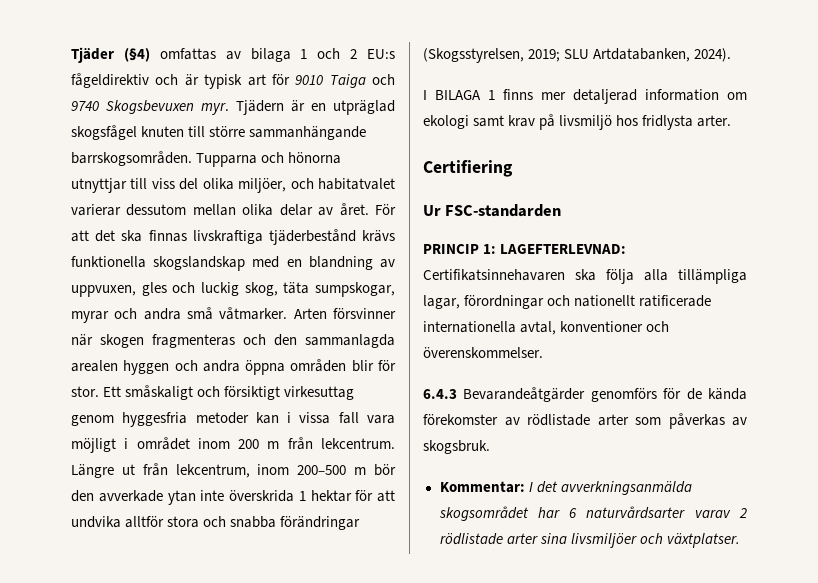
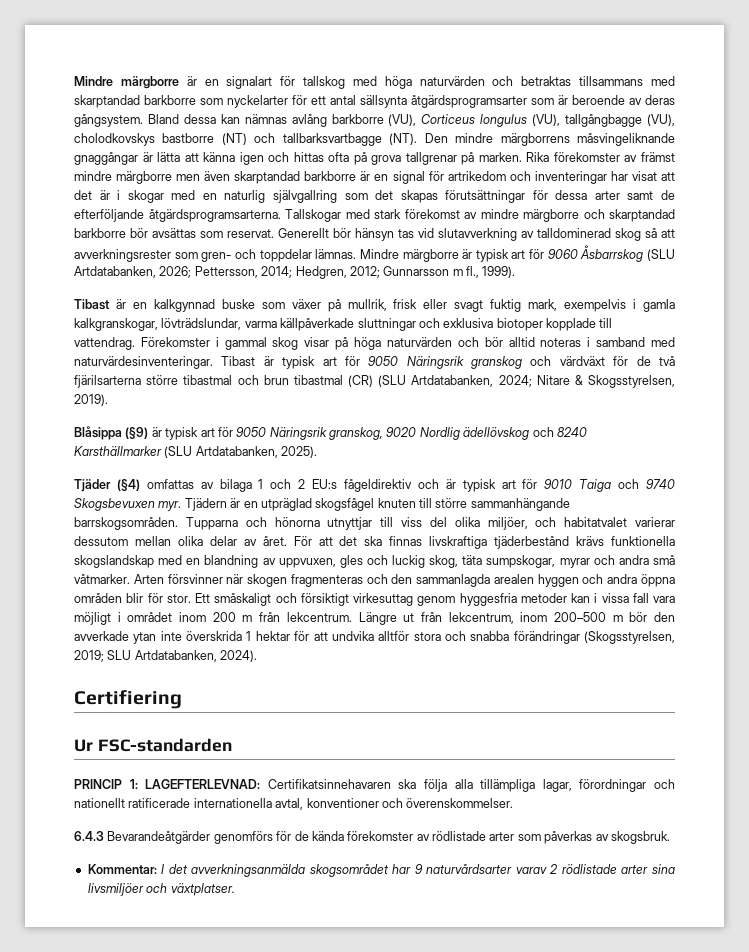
+ Mindre märgborre är en signalart för tallskog med höga naturvärden och betraktas tillsammans med skarptandad barkborre som nyckelarter för ett antal sällsynta åtgärdsprogramsarter som är beroende av deras gångsystem. Bland dessa kan nämnas avlång barkborre (VU), Corticeus longulus (VU), tallgångbagge (VU), cholodkovskys bastborre (NT) och tallbarksvartbagge (NT). Den mindre märgborrens måsvingeliknande gnaggångar är lätta att känna igen och hittas ofta på grova tallgrenar på marken. Rika förekomster av främst mindre märgborre men även skarptandad barkborre är en signal för artrikedom och inventeringar har visat att det är i skogar med en naturlig självgallring som det skapas förutsättningar för dessa arter samt de efterföljande åtgärdsprogramsarterna. Tallskogar med stark förekomst av mindre märgborre och skarptandad barkborre bör avsättas som reservat. Generellt bör hänsyn tas vid slutavverkning av talldominerad skog så att avverkningsrester som gren- och toppdelar lämnas. Mindre märgborre är typisk art för 9060 Åsbarrskog (SLU Artdatabanken, 2026; Pettersson, 2014; Hedgren, 2012; Gunnarsson m fl., 1999).
+ Tibast är en kalkgynnad buske som växer på mullrik, frisk eller svagt fuktig mark, exempelvis i gamla kalkgranskogar, lövträdslundar, varma källpåverkade sluttningar och exklusiva biotoper kopplade till vattendrag. Förekomster i gammal skog visar på höga naturvärden och bör alltid noteras i samband med naturvärdesinventeringar. Tibast är typisk art för 9050 Näringsrik granskog och värdväxt för de två fjärilsarterna större tibastmal och brun tibastmal (CR) (SLU Artdatabanken, 2024; Nitare & Skogsstyrelsen, 2019).
+ Blåsippa (§9) är typisk art för 9050 Näringsrik granskog, 9020 Nordlig ädellövskog och 8240 Karsthällmarker (SLU Artdatabanken, 2025).
- I BILAGA 1 finns mer detaljerad information om ekologi samt krav på livsmiljö hos fridlysta arter.
- Kommentar: I det avverkningsanmälda skogsområdet har 6 naturvårdsarter varav 2 rödlistade arter sina livsmiljöer och växtplatser.
+ Kommentar: I det avverkningsanmälda skogsområdet har 9 naturvårdsarter varav 2 rödlistade arter sina livsmiljöer och växtplatser.

